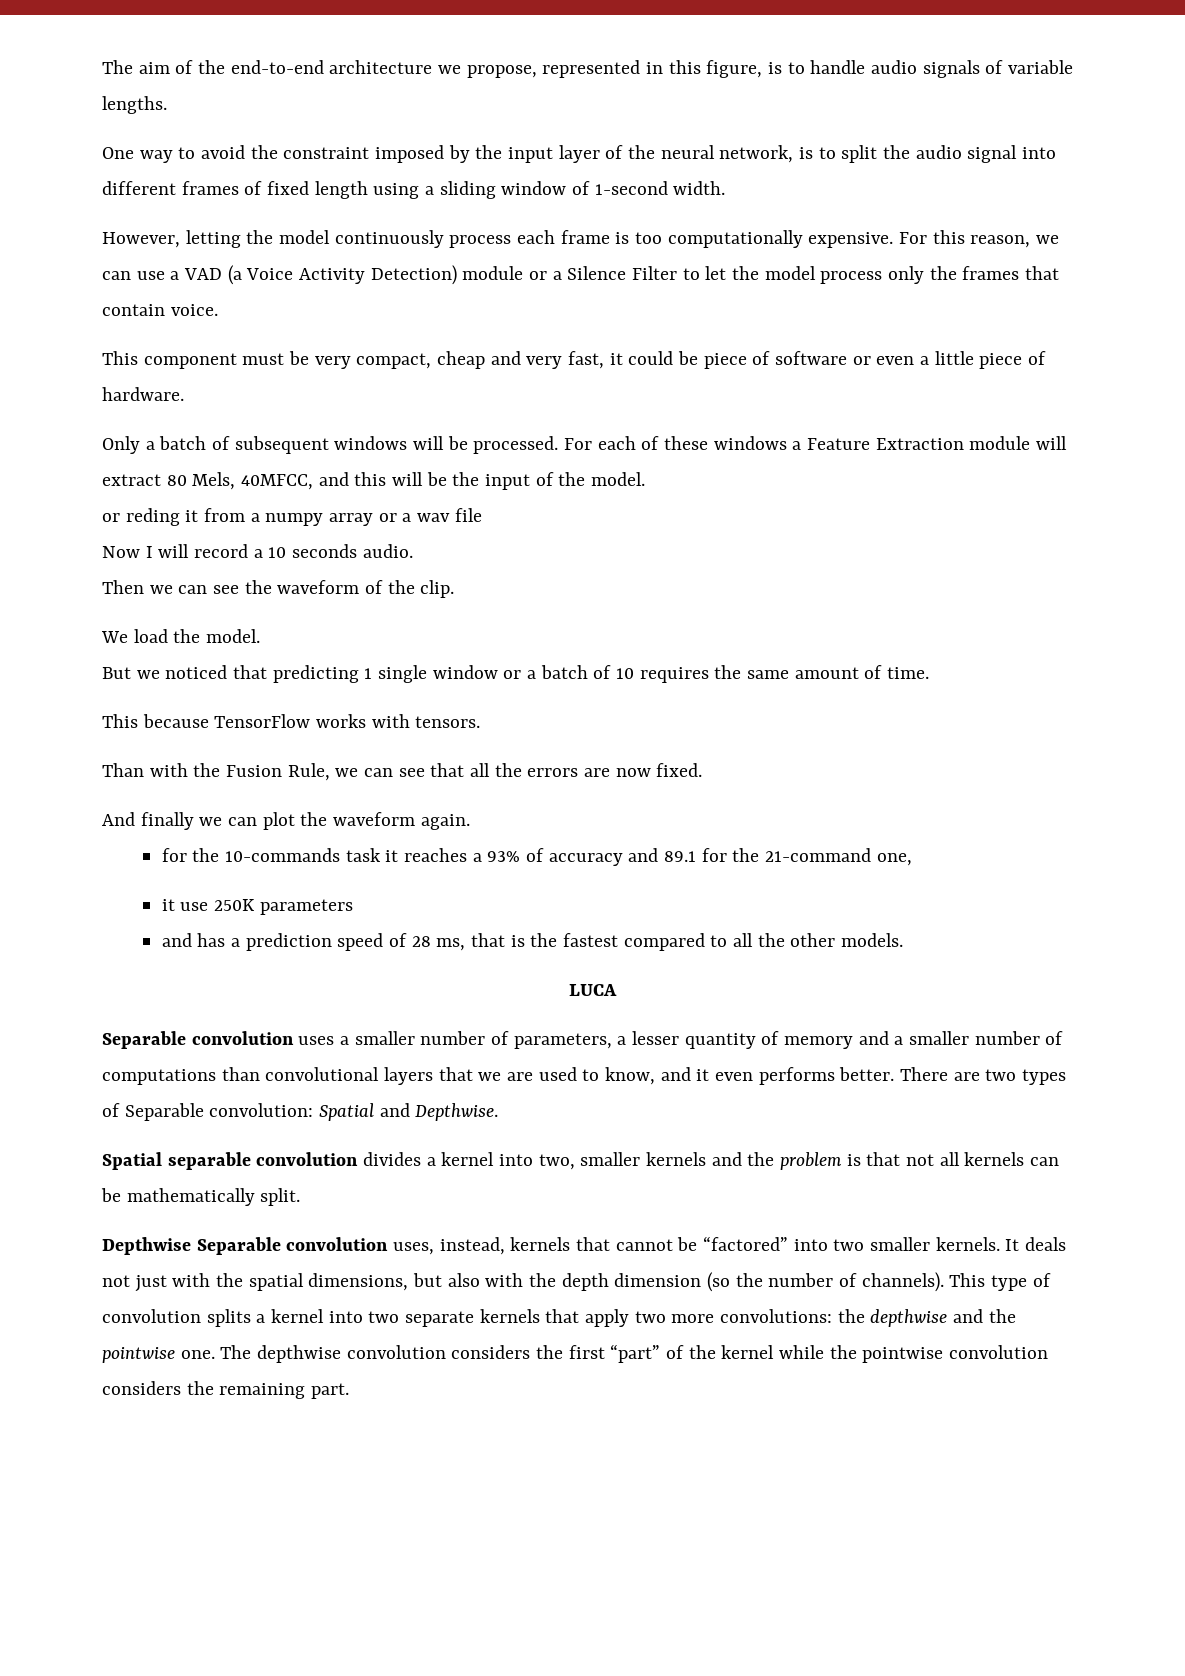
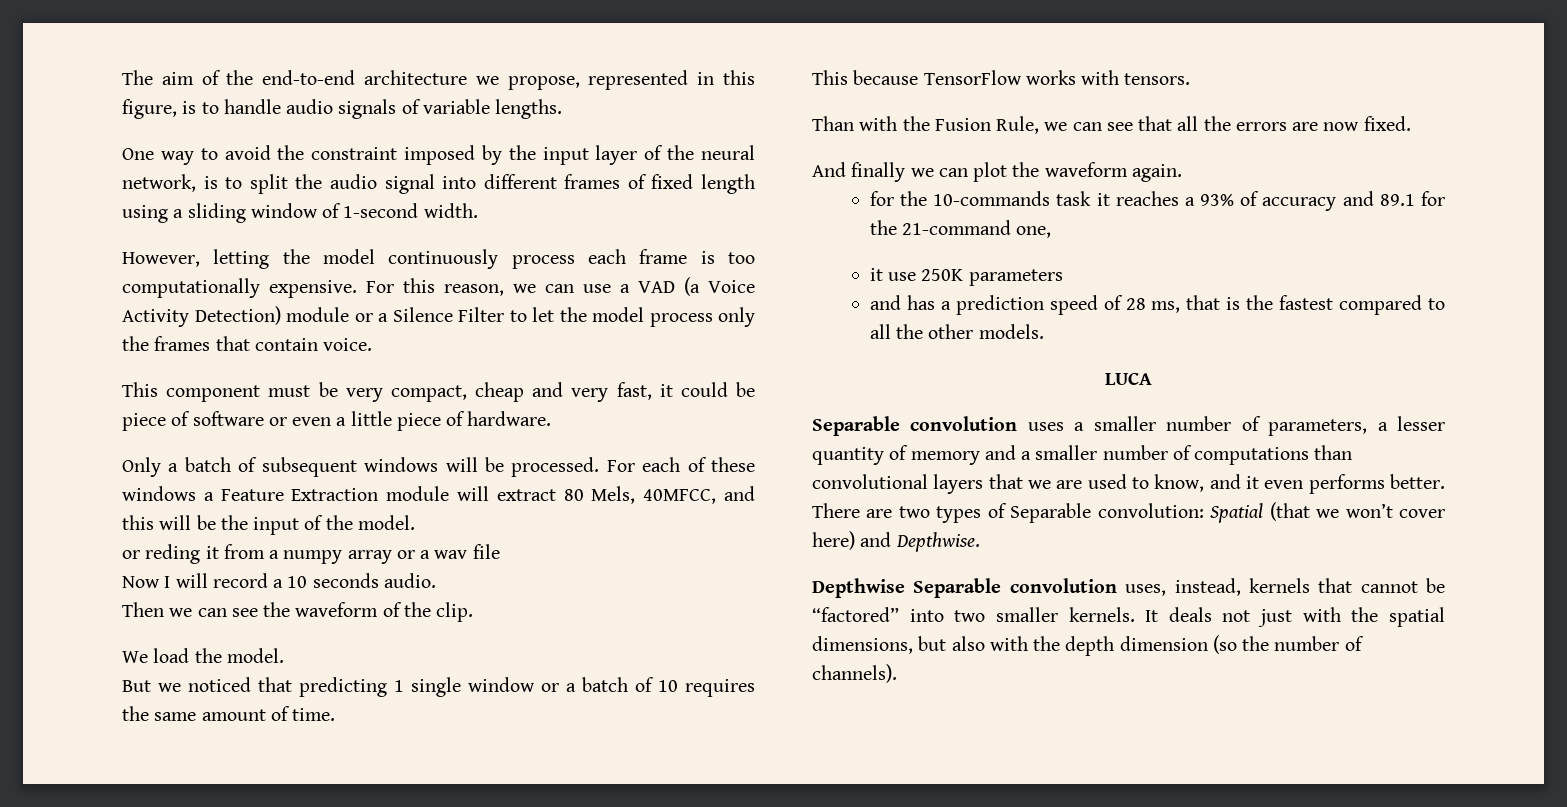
- There are two types of Separable convolution: Spatial and Depthwise.
- Spatial separable convolution divides a kernel into two, smaller kernels and the problem is that not all kernels can be mathematically split.
+ There are two types of Separable convolution: Spatial (that we won’t cover here) and Depthwise.
- This type of convolution splits a kernel into two separate kernels that apply two more convolutions: the depthwise and the pointwise one. The depthwise convolution considers the first “part” of the kernel while the pointwise convolution considers the remaining part.

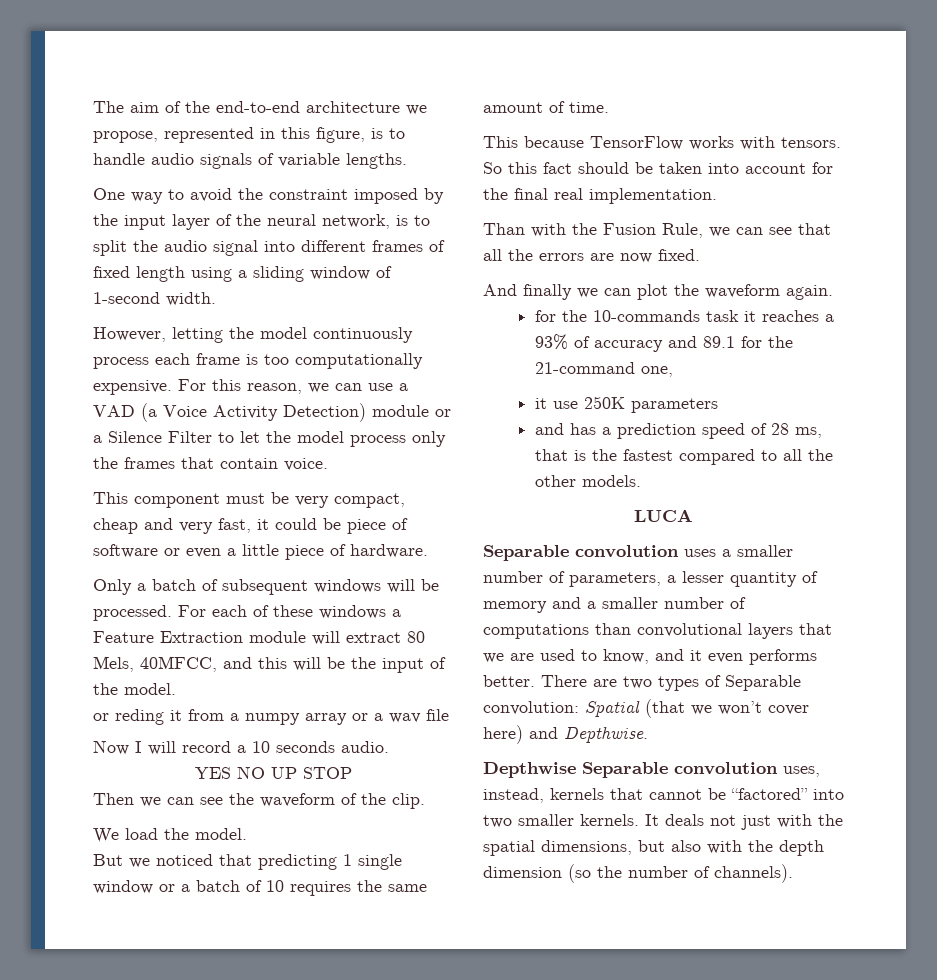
+ YES NO UP STOP
+ So this fact should be taken into account for the final real implementation.

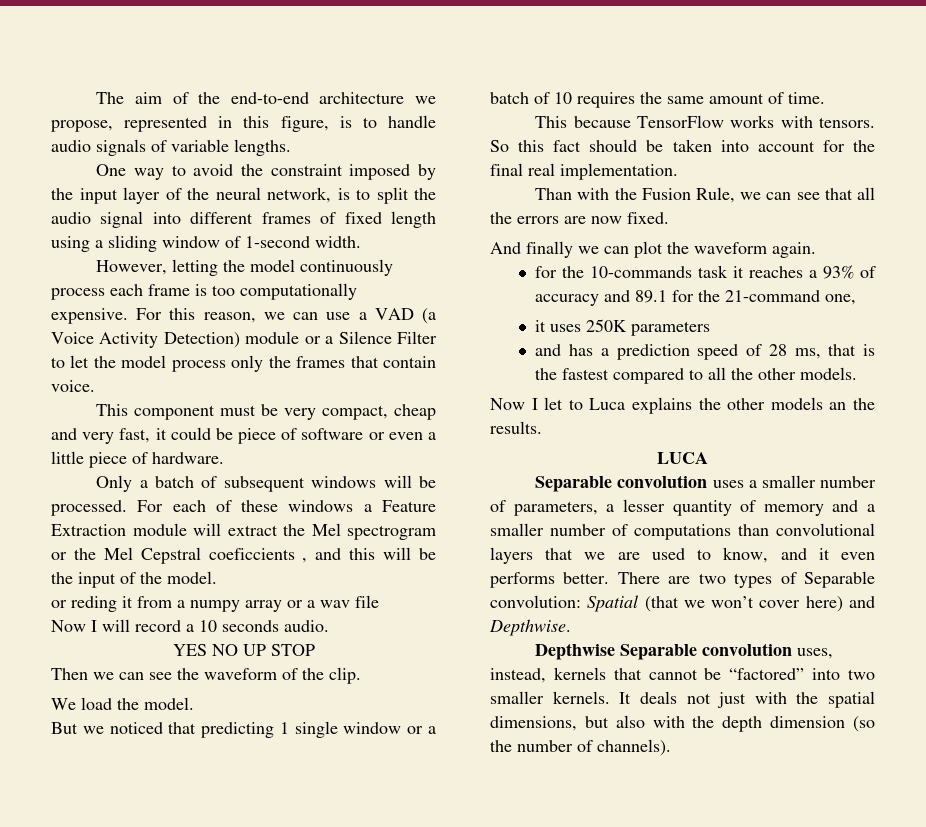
- For each of these windows a Feature Extraction module will extract 80 Mels, 40MFCC, and this will be the input of the model.
+ For each of these windows a Feature Extraction module will extract the Mel spectrogram or the Mel Cepstral coeficcients , and this will be the input of the model.
- it use 250K parameters
+ it uses 250K parameters
+ Now I let to Luca explains the other models an the results.

